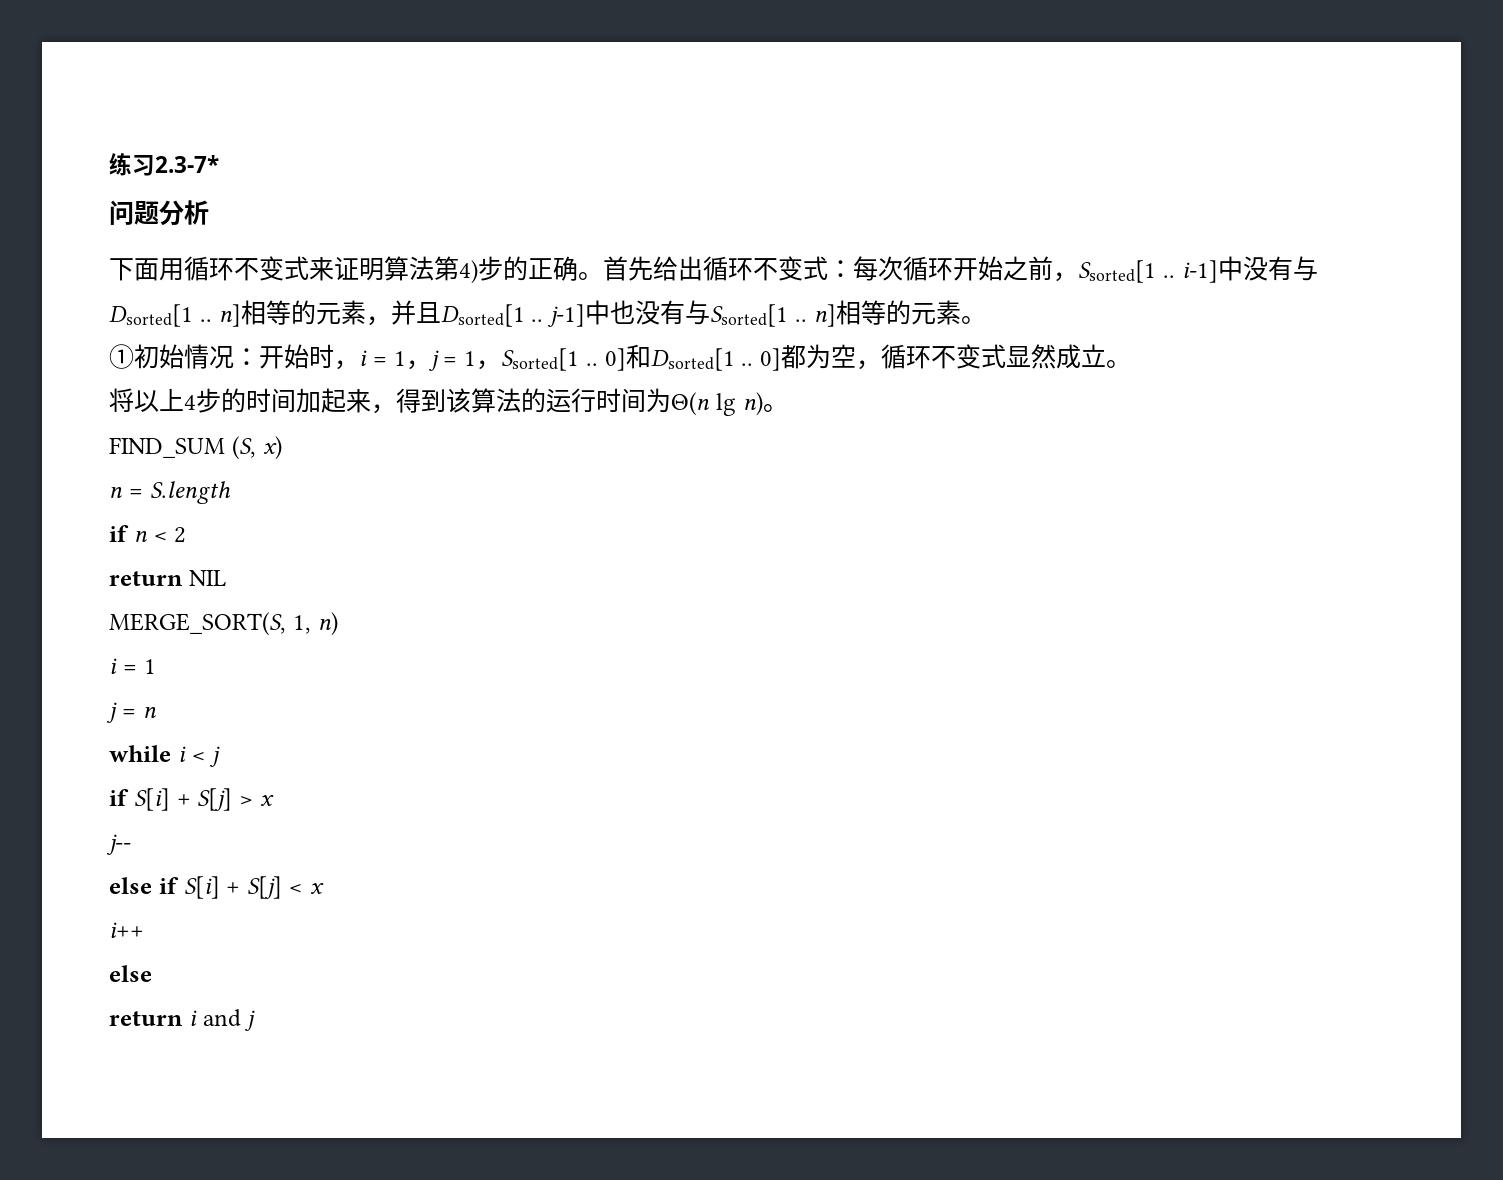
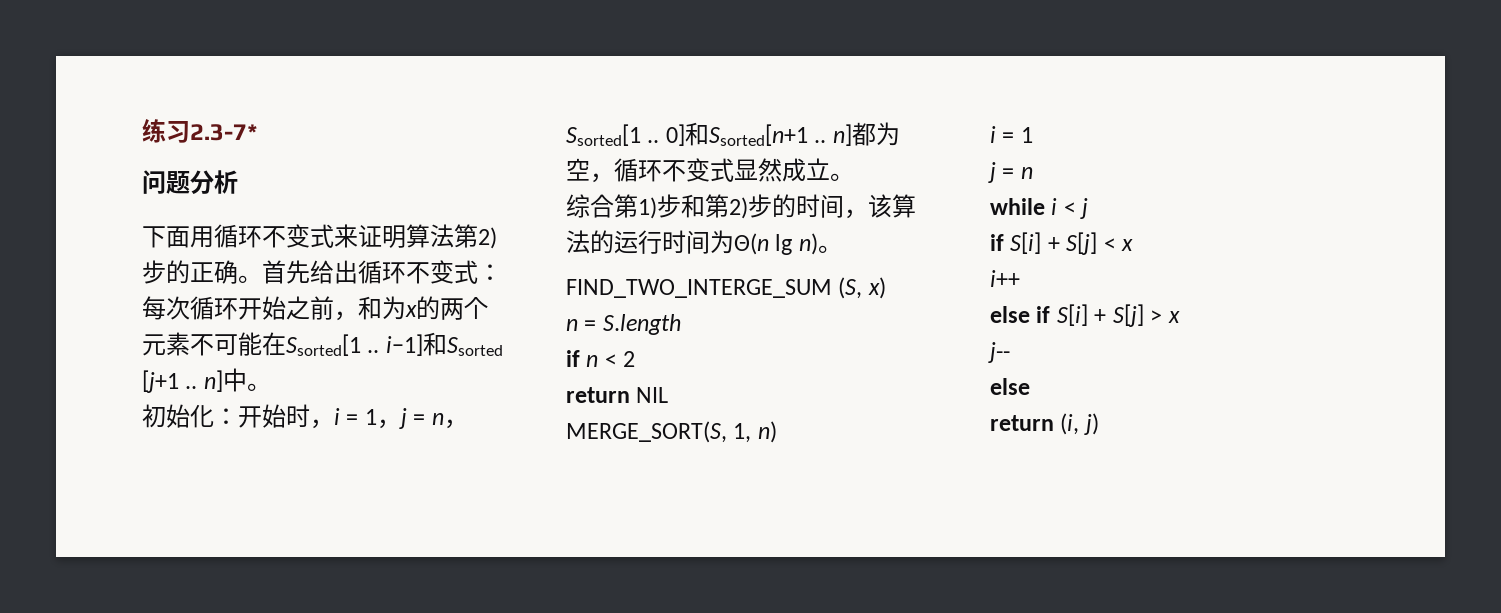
- 下面用循环不变式来证明算法第4)步的正确。
+ 下面用循环不变式来证明算法第2)步的正确。
- 首先给出循环不变式：每次循环开始之前，Ssorted[1 .. i-1]中没有与Dsorted[1 .. n]相等的元素，并且Dsorted[1 .. j-1]中也没有与Ssorted[1 .. n]相等的元素。
- ①初始情况：开始时，i = 1，j = 1，Ssorted[1 ..
+ 首先给出循环不变式：每次循环开始之前，和为x的两个元素不可能在Ssorted[1 .. i−1]和Ssorted [j+1 .. n]中。
+ 初始化：开始时，i = 1，j = n，Ssorted[1 ..
- 0]和Dsorted[1 .. 0]都为空，循环不变式显然成立。
+ 0]和Ssorted[n+1 .. n]都为空，循环不变式显然成立。
- 将以上4步的时间加起来，得到该算法的运行时间为Θ(n lg n)。
+ 综合第1)步和第2)步的时间，该算法的运行时间为Θ(n lg n)。
- FIND_SUM (S, x)
+ FIND_TWO_INTERGE_SUM (S, x)
- if S[i] + S[j] > x
+ if S[i] + S[j] < x
+ i++
+ else if S[i] + S[j] > x
  j--
- else if S[i] + S[j] < x
- i++
- return i and j
+ return (i, j)

